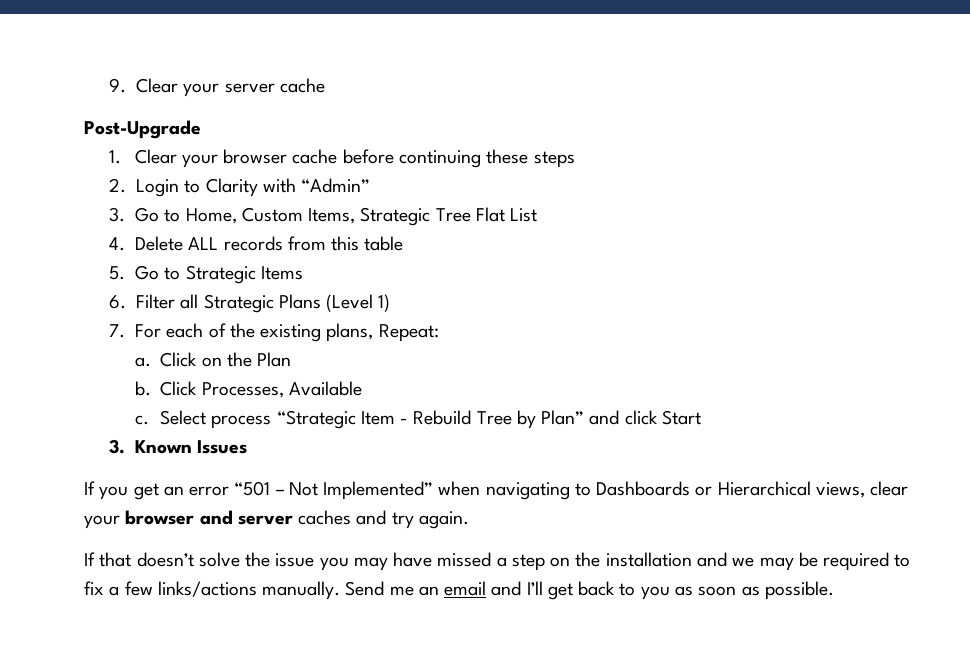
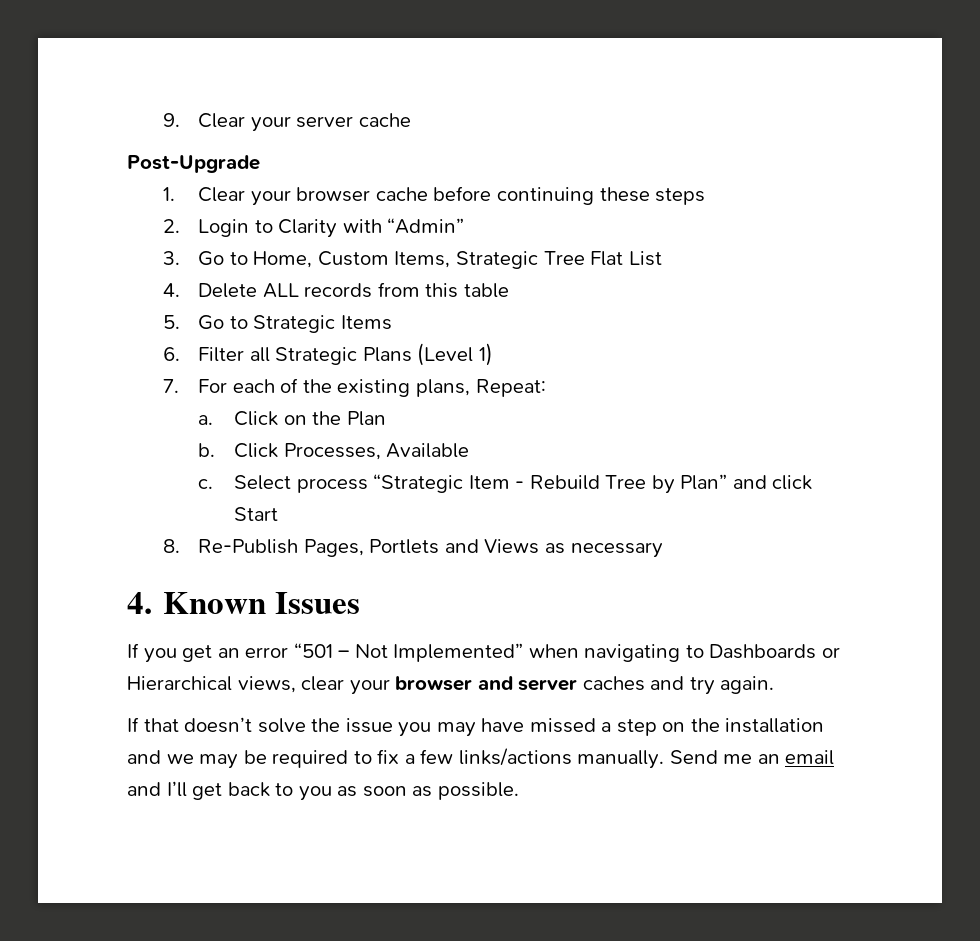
- 3. Known Issues
+ 8. Re-Publish Pages, Portlets and Views as necessary
+ 4. Known Issues

